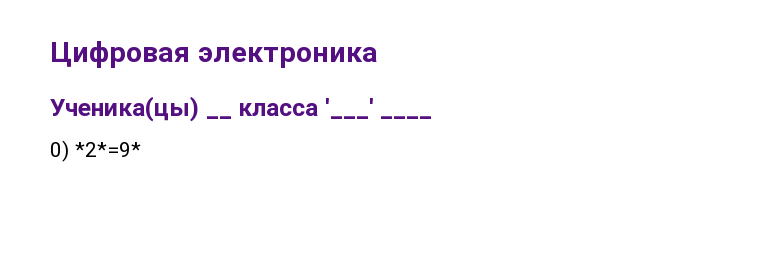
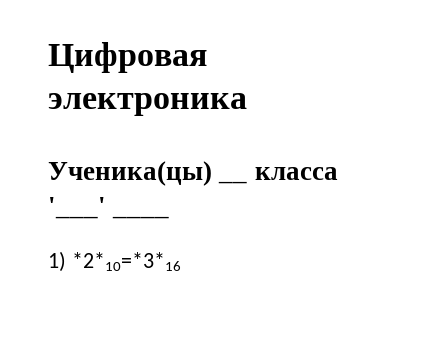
- 0) *2*=9*
+ 1) *2*10=*3*16

